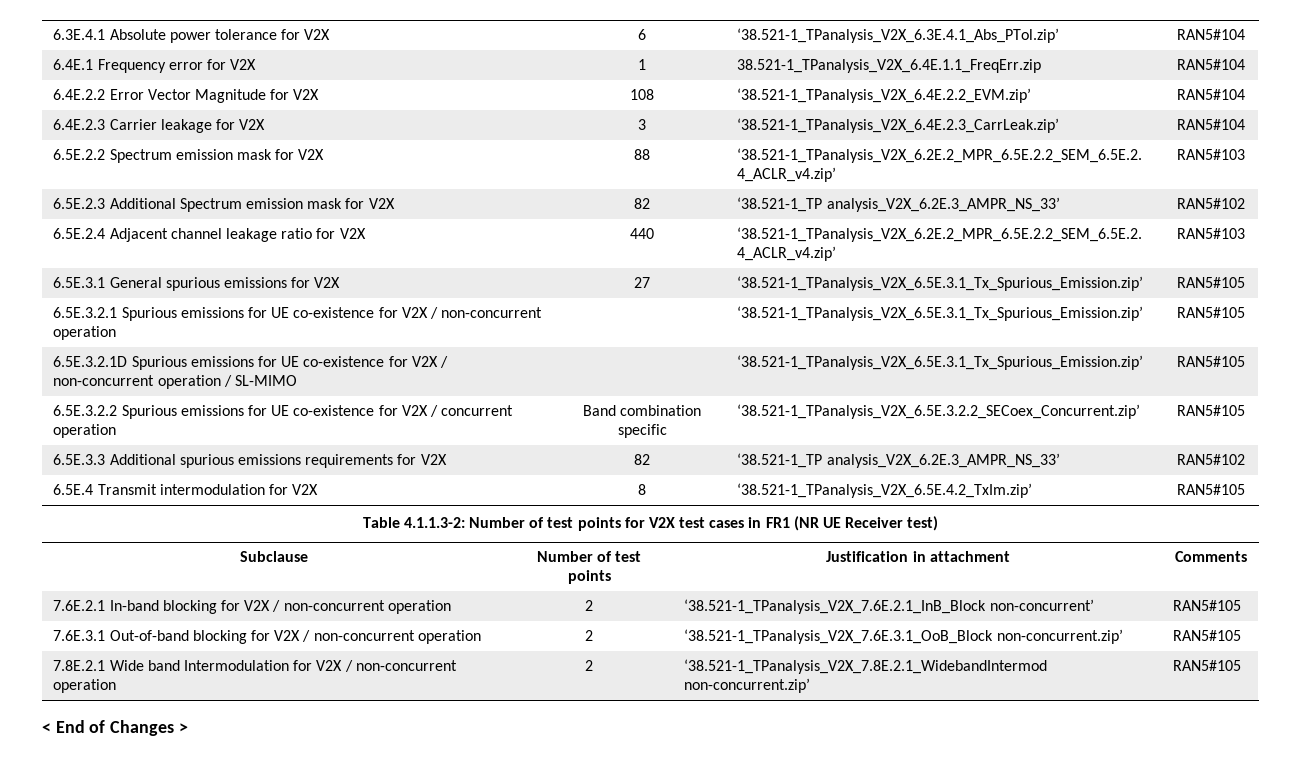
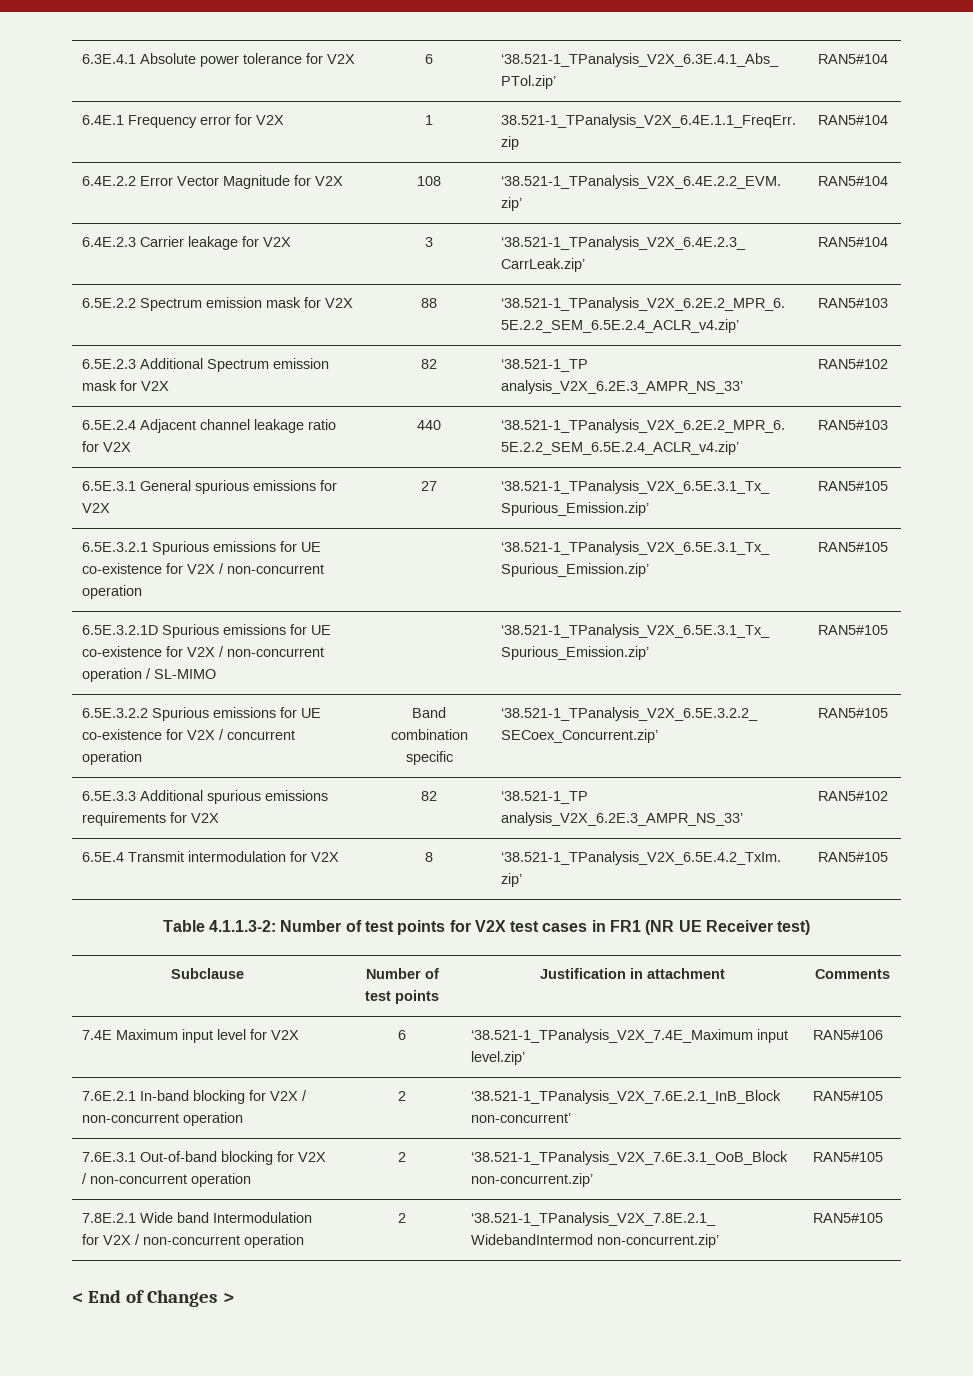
+ 7.4E Maximum input level for V2X | 6 | ‘38.521-1_TPanalysis_V2X_7.4E_Maximum input level.zip’ | RAN5#106

